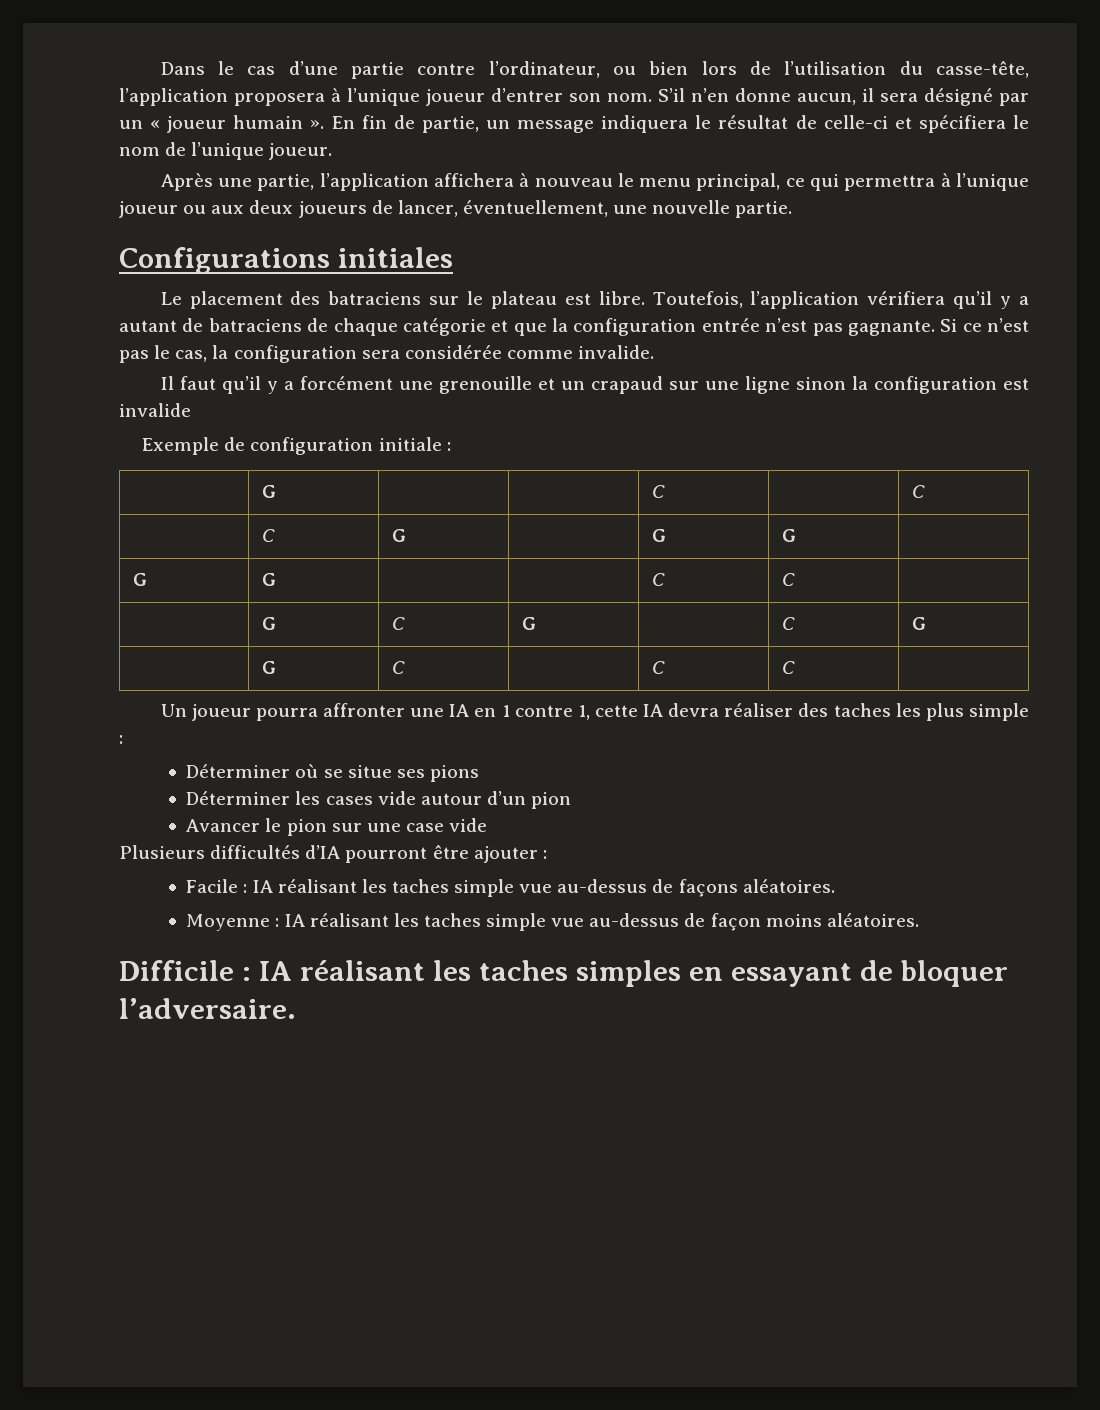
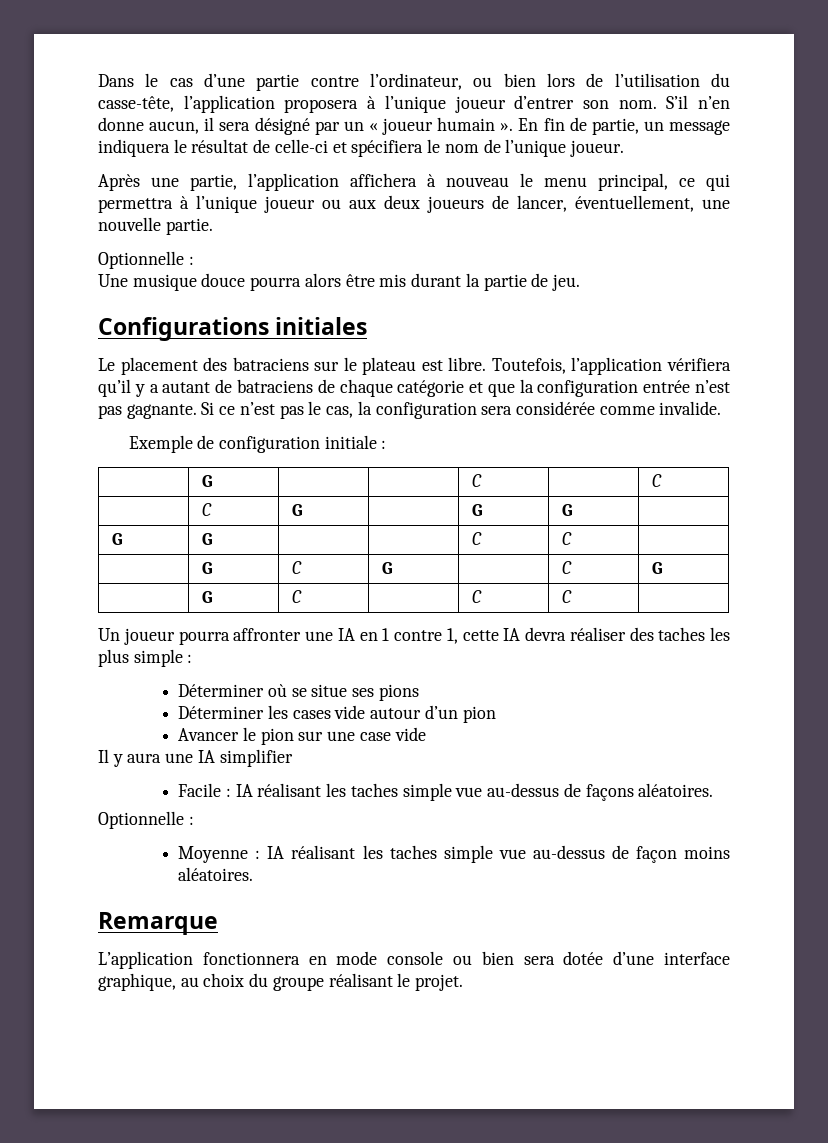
  Après une partie, l’application affichera à nouveau le menu principal, ce qui permettra à l’unique joueur ou aux deux joueurs de lancer, éventuellement, une nouvelle partie.
+ Optionnelle :
+ Une musique douce pourra alors être mis durant la partie de jeu.
- Il faut qu’il y a forcément une grenouille et un crapaud sur une ligne sinon la configuration est invalide
- Plusieurs difficultés d’IA pourront être ajouter :
+ Il y aura une IA simplifier
  Facile : IA réalisant les taches simple vue au-dessus de façons aléatoires.
+ Optionnelle :
- Difficile : IA réalisant les taches simples en essayant de bloquer l’adversaire.
+ Remarque
+ L’application fonctionnera en mode console ou bien sera dotée d’une interface graphique, au choix du groupe réalisant le projet.

